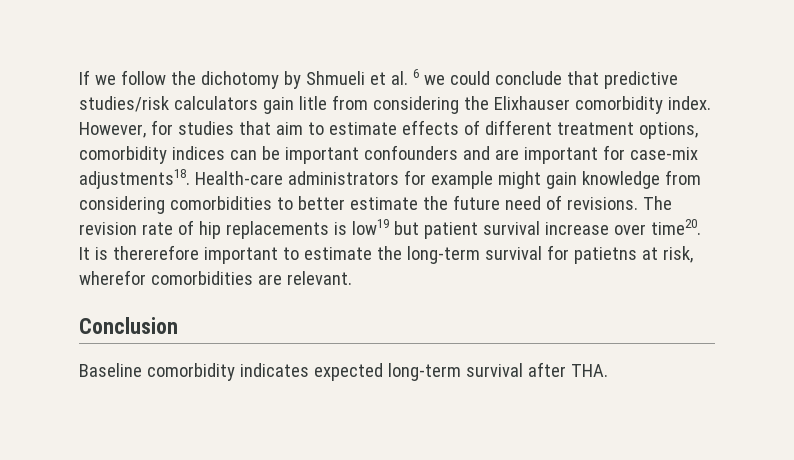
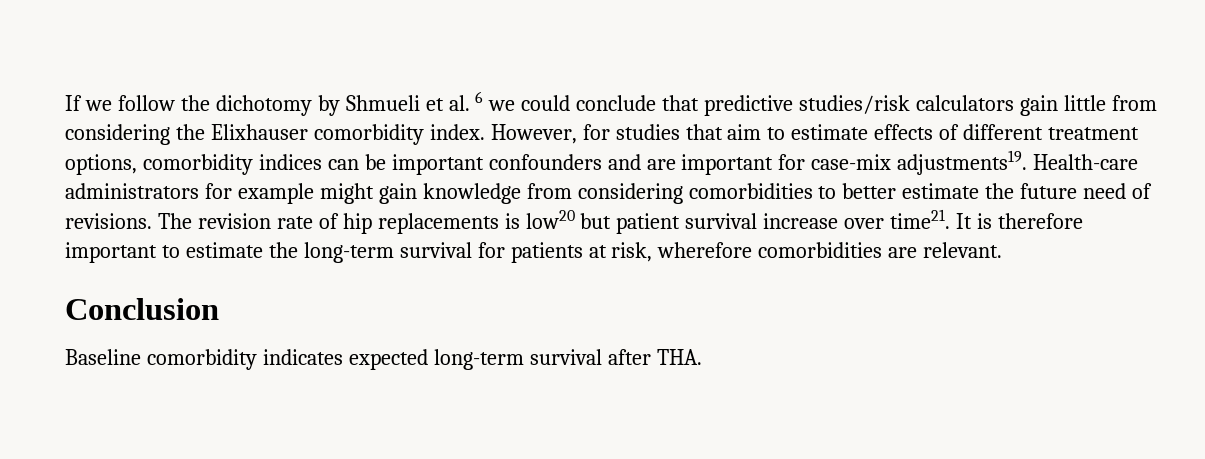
- If we follow the dichotomy by Shmueli et al. 6 we could conclude that predictive studies/risk calculators gain litle from considering the Elixhauser comorbidity index.
+ If we follow the dichotomy by Shmueli et al. 6 we could conclude that predictive studies/risk calculators gain little from considering the Elixhauser comorbidity index.
- However, for studies that aim to estimate effects of different treatment options, comorbidity indices can be important confounders and are important for case-mix adjustments18.
+ However, for studies that aim to estimate effects of different treatment options, comorbidity indices can be important confounders and are important for case-mix adjustments19.
- The revision rate of hip replacements is low19 but patient survival increase over time20.
+ The revision rate of hip replacements is low20 but patient survival increase over time21.
- It is thererefore important to estimate the long-term survival for patietns at risk, wherefor comorbidities are relevant.
+ It is therefore important to estimate the long-term survival for patients at risk, wherefore comorbidities are relevant.

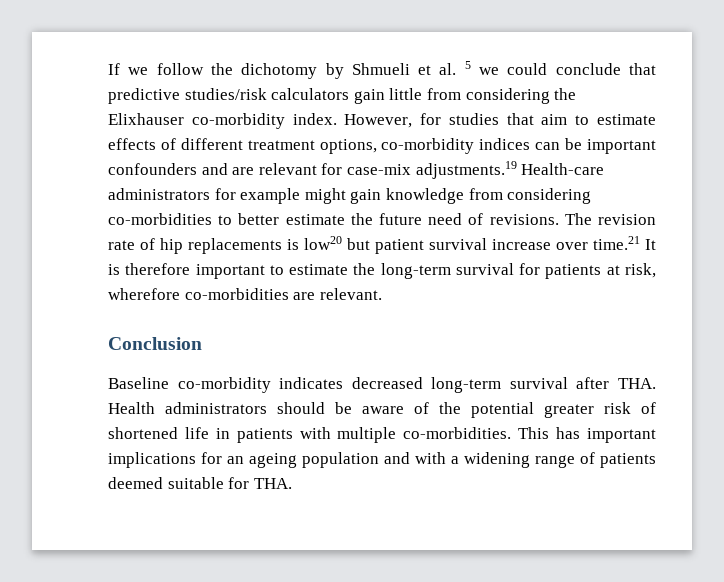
- If we follow the dichotomy by Shmueli et al. 6 we could conclude that predictive studies/risk calculators gain little from considering the Elixhauser comorbidity index.
+ If we follow the dichotomy by Shmueli et al. 5 we could conclude that predictive studies/risk calculators gain little from considering the Elixhauser co-morbidity index.
- However, for studies that aim to estimate effects of different treatment options, comorbidity indices can be important confounders and are important for case-mix adjustments19. Health-care administrators for example might gain knowledge from considering comorbidities to better estimate the future need of revisions.
+ However, for studies that aim to estimate effects of different treatment options, co-morbidity indices can be important confounders and are relevant for case-mix adjustments.19 Health-care administrators for example might gain knowledge from considering co-morbidities to better estimate the future need of revisions.
- The revision rate of hip replacements is low20 but patient survival increase over time21. It is therefore important to estimate the long-term survival for patients at risk, wherefore comorbidities are relevant.
+ The revision rate of hip replacements is low20 but patient survival increase over time.21 It is therefore important to estimate the long-term survival for patients at risk, wherefore co-morbidities are relevant.
- Baseline comorbidity indicates expected long-term survival after THA.
+ Baseline co-morbidity indicates decreased long-term survival after THA. Health administrators should be aware of the potential greater risk of shortened life in patients with multiple co-morbidities. This has important implications for an ageing population and with a widening range of patients deemed suitable for THA.

